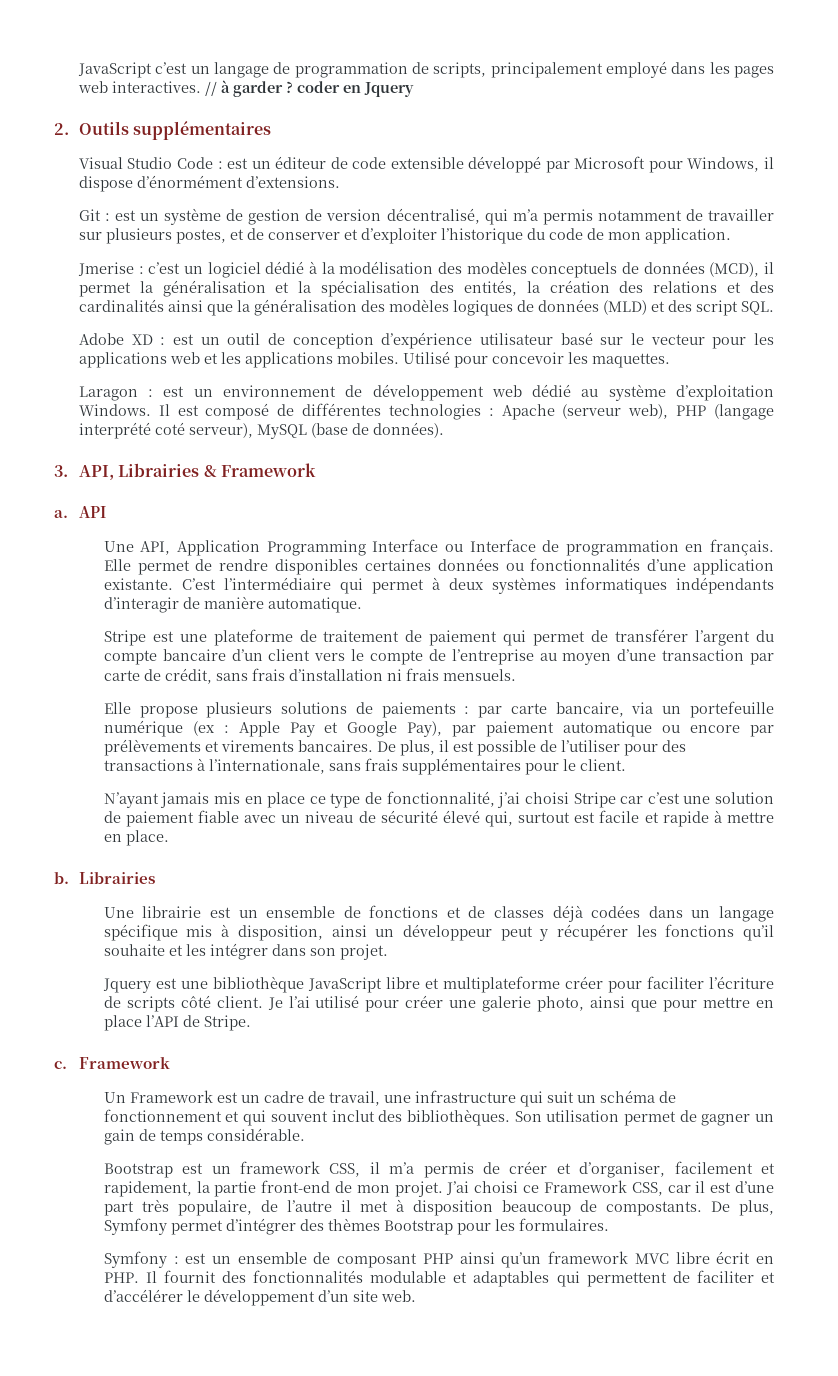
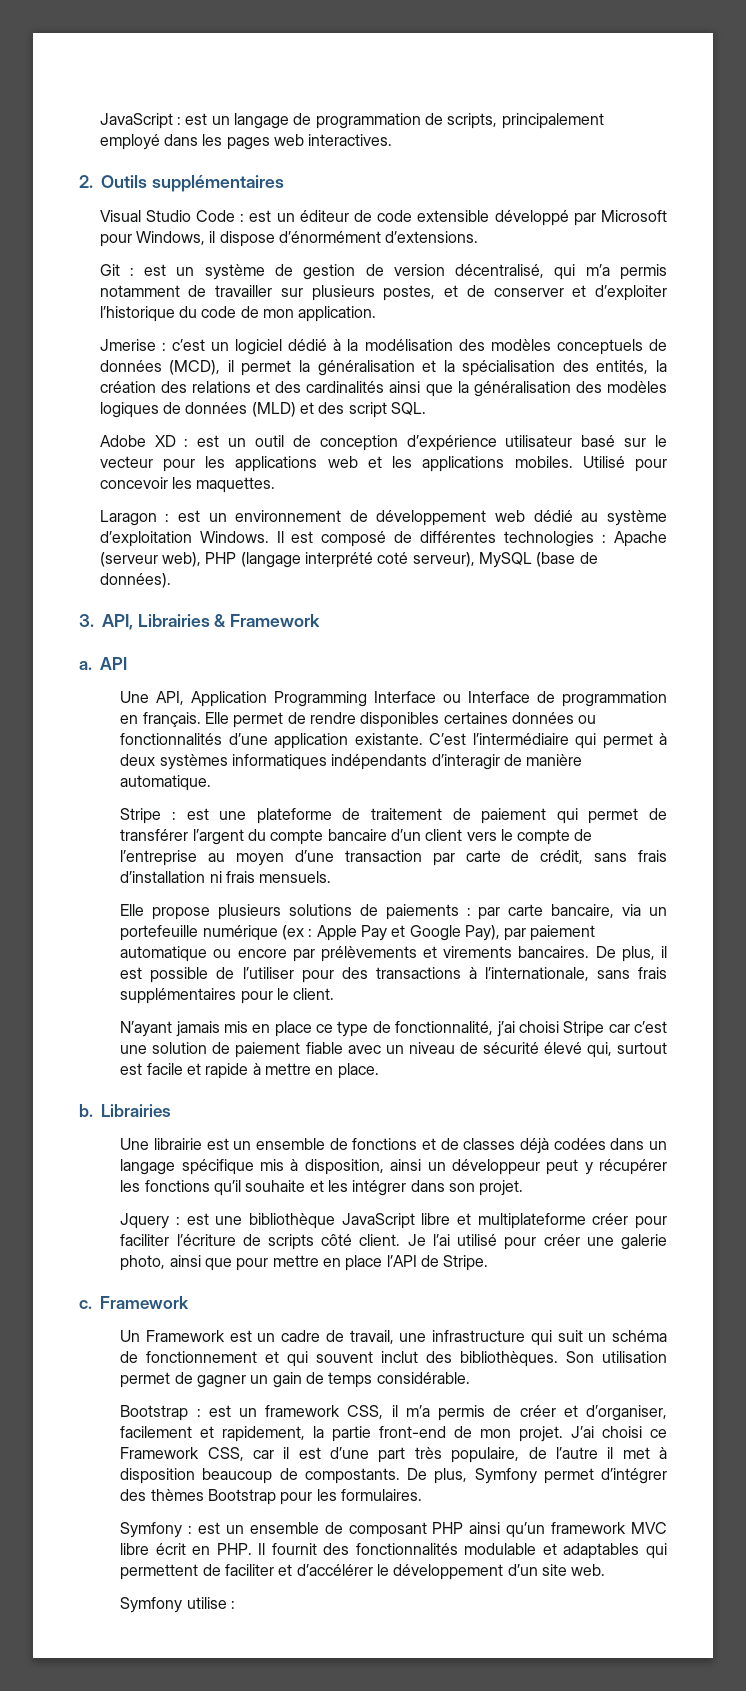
- JavaScript c’est un langage de programmation de scripts, principalement employé dans les pages web interactives. // à garder ? coder en Jquery
+ JavaScript : est un langage de programmation de scripts, principalement employé dans les pages web interactives.
- Stripe est une plateforme de traitement de paiement qui permet de transférer l’argent du compte bancaire d’un client vers le compte de l’entreprise au moyen d’une transaction par carte de crédit, sans frais d’installation ni frais mensuels.
+ Stripe : est une plateforme de traitement de paiement qui permet de transférer l’argent du compte bancaire d’un client vers le compte de l’entreprise au moyen d’une transaction par carte de crédit, sans frais d’installation ni frais mensuels.
- Jquery est une bibliothèque JavaScript libre et multiplateforme créer pour faciliter l’écriture de scripts côté client.
+ Jquery : est une bibliothèque JavaScript libre et multiplateforme créer pour faciliter l’écriture de scripts côté client.
- Bootstrap est un framework CSS, il m’a permis de créer et d’organiser, facilement et rapidement, la partie front-end de mon projet.
+ Bootstrap : est un framework CSS, il m’a permis de créer et d’organiser, facilement et rapidement, la partie front-end de mon projet.
+ Symfony utilise :

